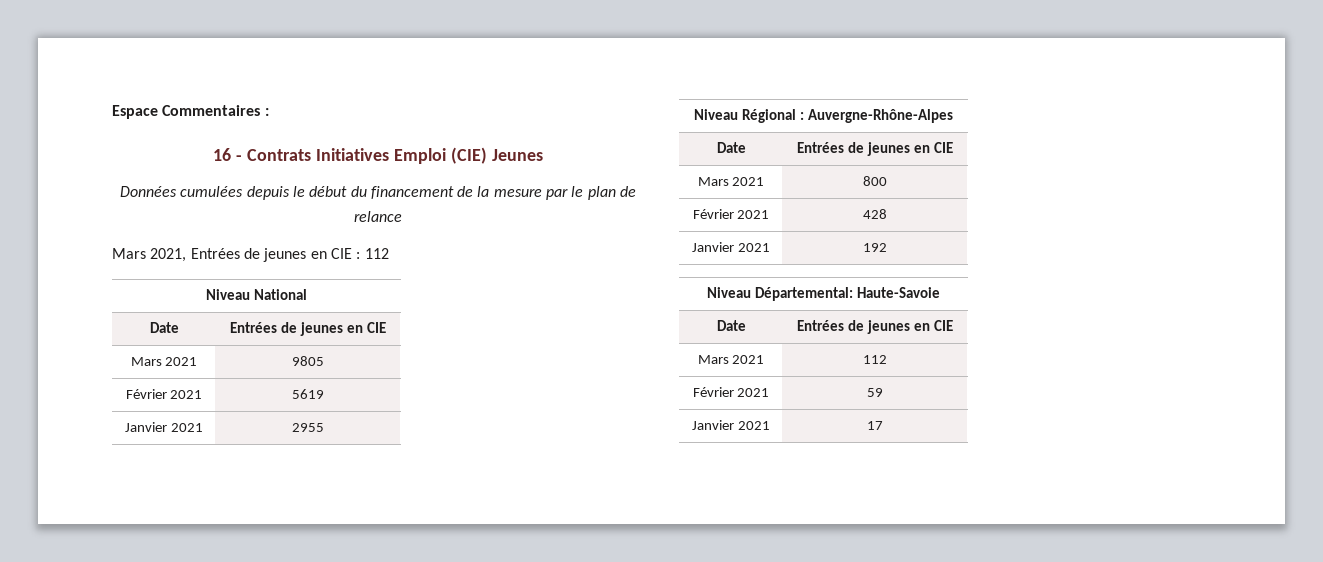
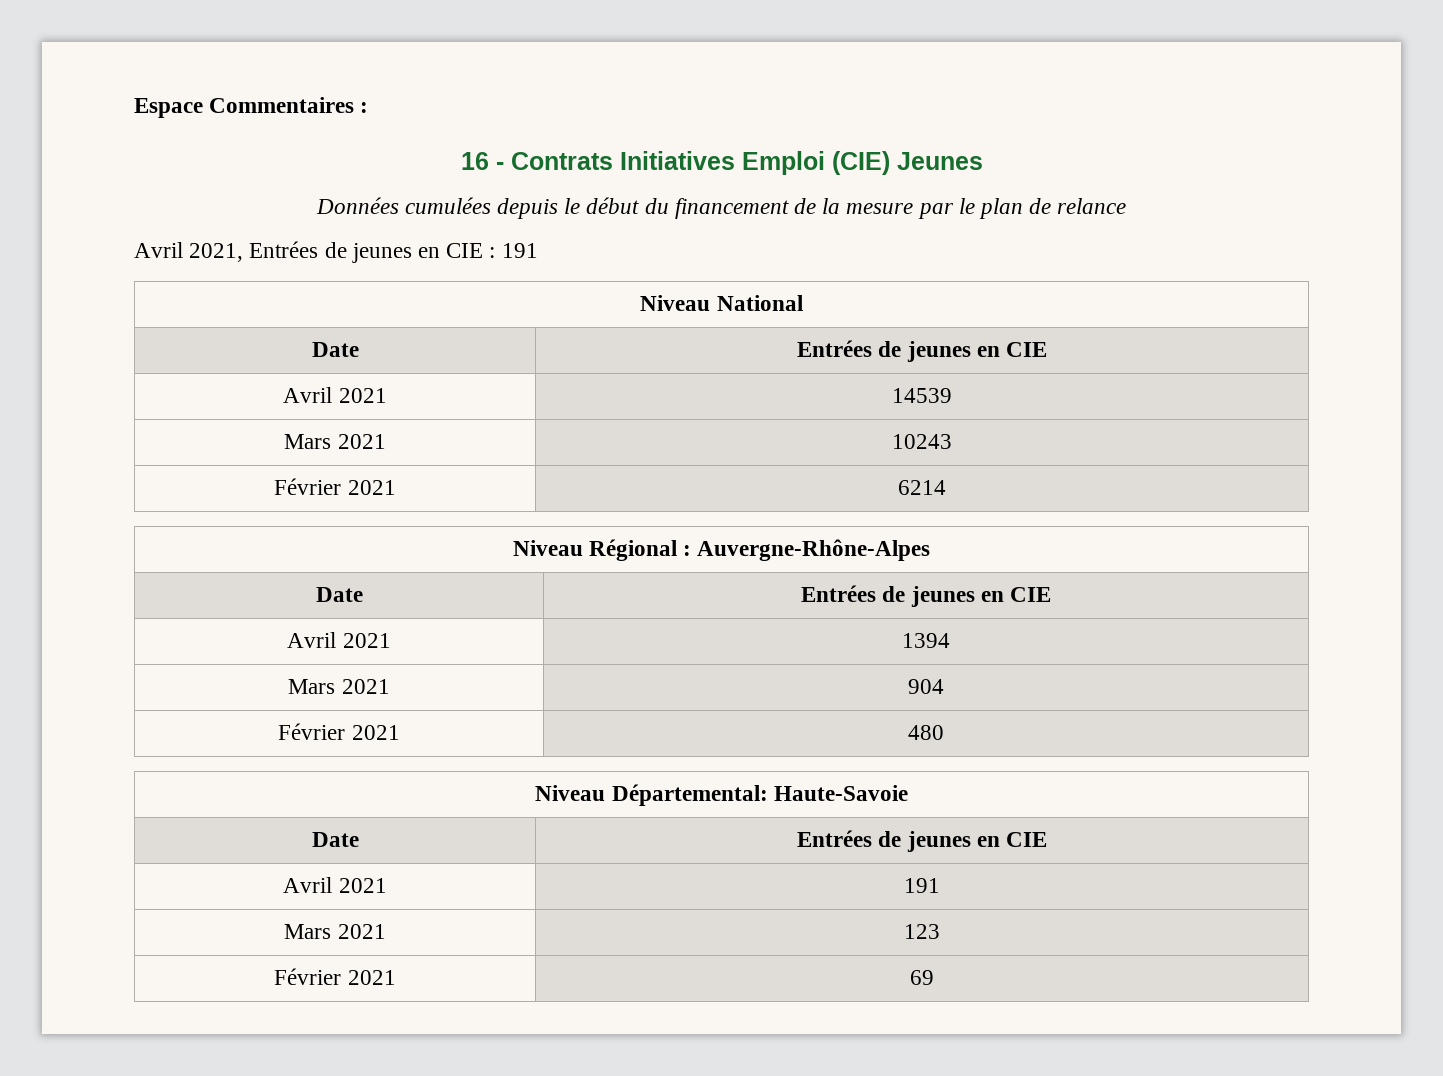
- Mars 2021, Entrées de jeunes en CIE : 112
+ Avril 2021, Entrées de jeunes en CIE : 191
- Mars 2021 | 9805
- Février 2021 | 5619
- Janvier 2021 | 2955
+ Avril 2021 | 14539
+ Mars 2021 | 10243
+ Février 2021 | 6214
- Mars 2021 | 800
- Février 2021 | 428
- Janvier 2021 | 192
+ Avril 2021 | 1394
+ Mars 2021 | 904
+ Février 2021 | 480
- Mars 2021 | 112
- Février 2021 | 59
- Janvier 2021 | 17
+ Avril 2021 | 191
+ Mars 2021 | 123
+ Février 2021 | 69

